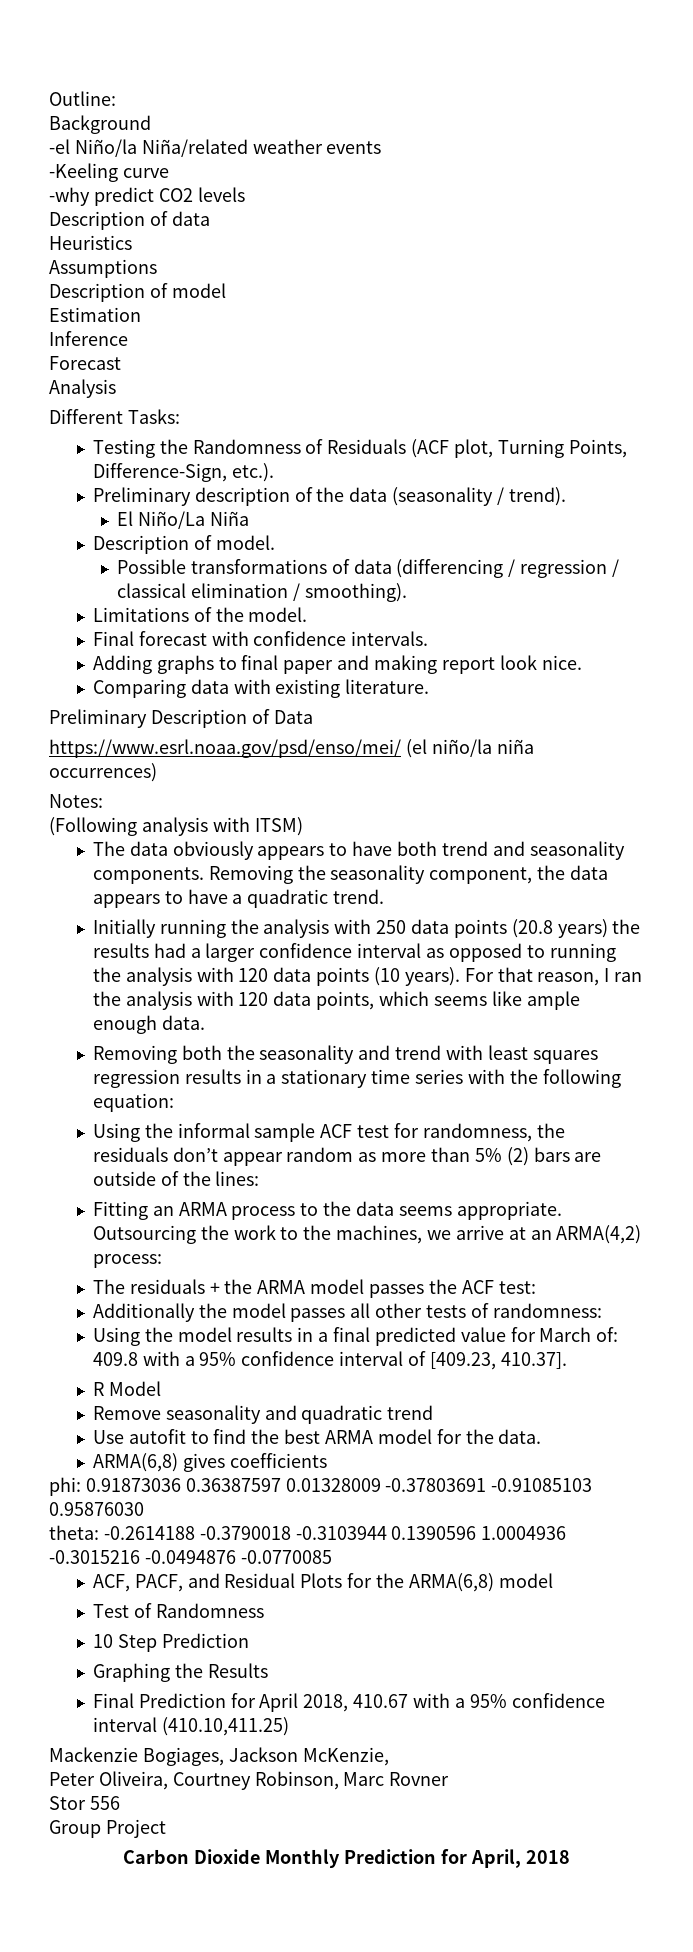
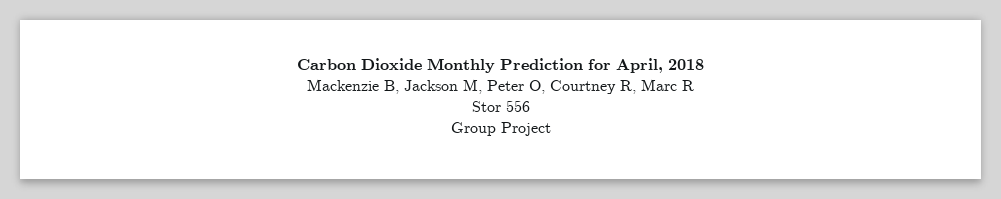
- Outline:
- Background
- -el Niño/la Niña/related weather events
- -Keeling curve
- -why predict CO2 levels
- Description of data
- Heuristics
- Assumptions
- Description of model
- Estimation
- Inference
- Forecast
- Analysis
- Different Tasks:
- Testing the Randomness of Residuals (ACF plot, Turning Points, Difference-Sign, etc.).
- Preliminary description of the data (seasonality / trend).
- El Niño/La Niña
- Description of model.
- Possible transformations of data (differencing / regression / classical elimination / smoothing).
- Limitations of the model.
- Final forecast with confidence intervals.
- Adding graphs to final paper and making report look nice.
- Comparing data with existing literature.
- Preliminary Description of Data
- https://www.esrl.noaa.gov/psd/enso/mei/ (el niño/la niña occurrences)
- Notes:
- (Following analysis with ITSM)
- The data obviously appears to have both trend and seasonality components. Removing the seasonality component, the data appears to have a quadratic trend.
- Initially running the analysis with 250 data points (20.8 years) the results had a larger confidence interval as opposed to running the analysis with 120 data points (10 years). For that reason, I ran the analysis with 120 data points, which seems like ample enough data.
- Removing both the seasonality and trend with least squares regression results in a stationary time series with the following equation:
- Using the informal sample ACF test for randomness, the residuals don’t appear random as more than 5% (2) bars are outside of the lines:
- Fitting an ARMA process to the data seems appropriate. Outsourcing the work to the machines, we arrive at an ARMA(4,2) process:
- The residuals + the ARMA model passes the ACF test:
- Additionally the model passes all other tests of randomness:
- Using the model results in a final predicted value for March of: 409.8 with a 95% confidence interval of [409.23, 410.37].
- R Model
- Remove seasonality and quadratic trend
- Use autofit to find the best ARMA model for the data.
- ARMA(6,8) gives coefficients
- phi: 0.91873036 0.36387597 0.01328009 -0.37803691 -0.91085103 0.95876030
- theta: -0.2614188 -0.3790018 -0.3103944 0.1390596 1.0004936 -0.3015216 -0.0494876 -0.0770085
- ACF, PACF, and Residual Plots for the ARMA(6,8) model
- Test of Randomness
- 10 Step Prediction
- Graphing the Results
- Final Prediction for April 2018, 410.67 with a 95% confidence interval (410.10,411.25)
- Mackenzie Bogiages, Jackson McKenzie,
- Peter Oliveira, Courtney Robinson, Marc Rovner
- Stor 556
- Group Project
+ Mackenzie B, Jackson M, Peter O, Courtney R, Marc R
+ Stor 556
+ Group Project

